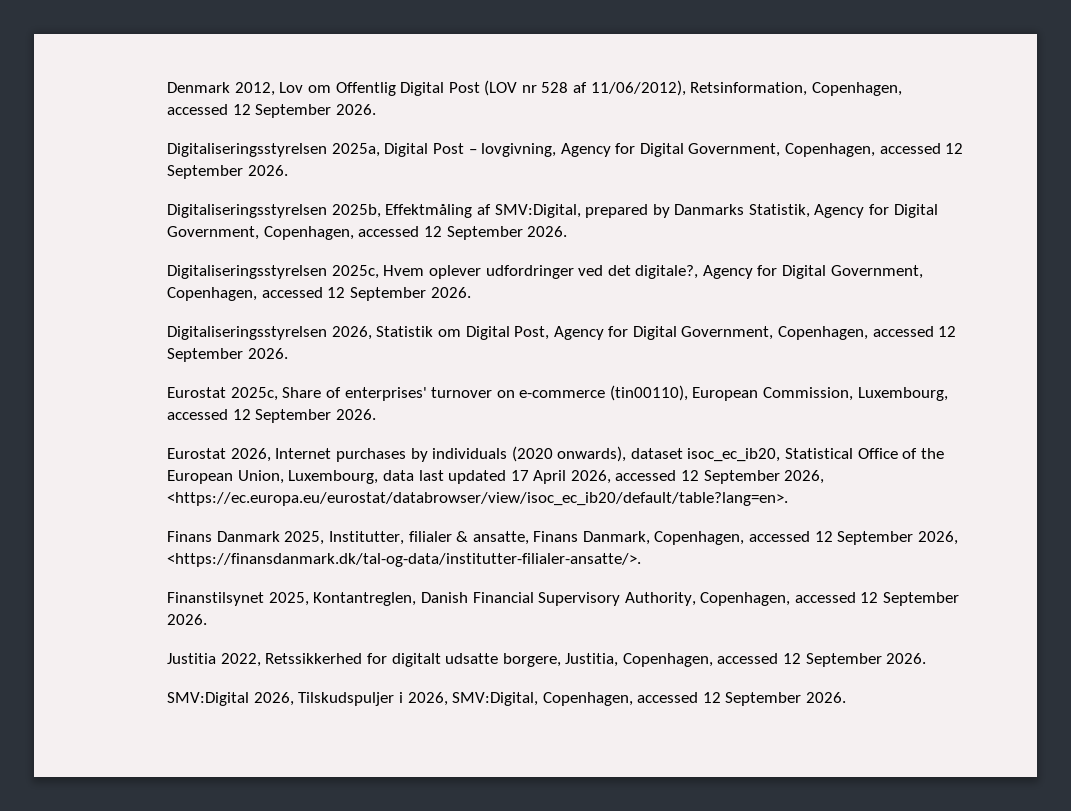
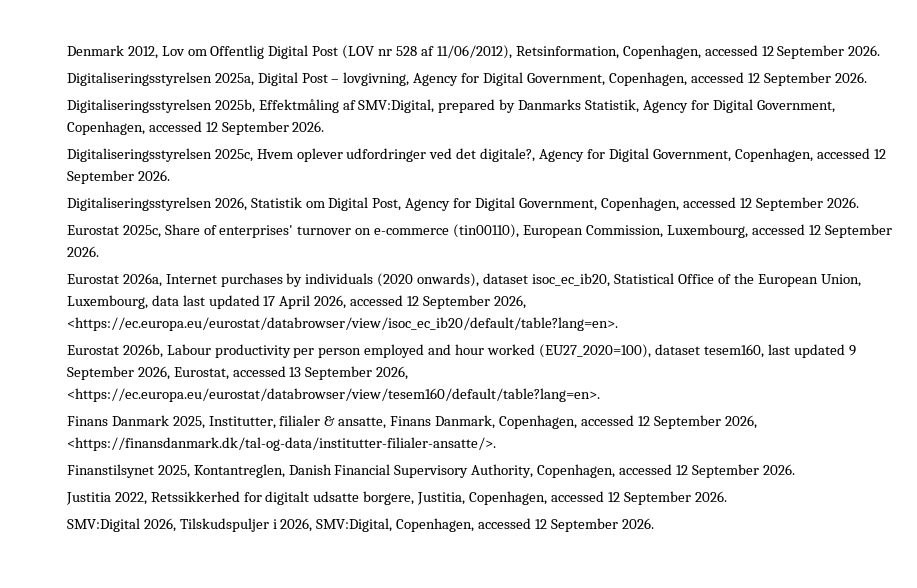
- Eurostat 2026, Internet purchases by individuals (2020 onwards), dataset isoc_ec_ib20, Statistical Office of the European Union, Luxembourg, data last updated 17 April 2026, accessed 12 September 2026, <https://ec.europa.eu/eurostat/databrowser/view/isoc_ec_ib20/default/table?lang=en>.
+ Eurostat 2026a, Internet purchases by individuals (2020 onwards), dataset isoc_ec_ib20, Statistical Office of the European Union, Luxembourg, data last updated 17 April 2026, accessed 12 September 2026, <https://ec.europa.eu/eurostat/databrowser/view/isoc_ec_ib20/default/table?lang=en>.
+ Eurostat 2026b, Labour productivity per person employed and hour worked (EU27_2020=100), dataset tesem160, last updated 9 September 2026, Eurostat, accessed 13 September 2026, <https://ec.europa.eu/eurostat/databrowser/view/tesem160/default/table?lang=en>.

